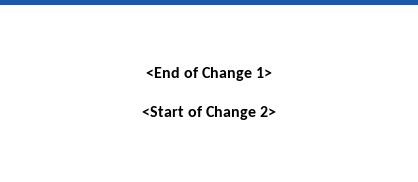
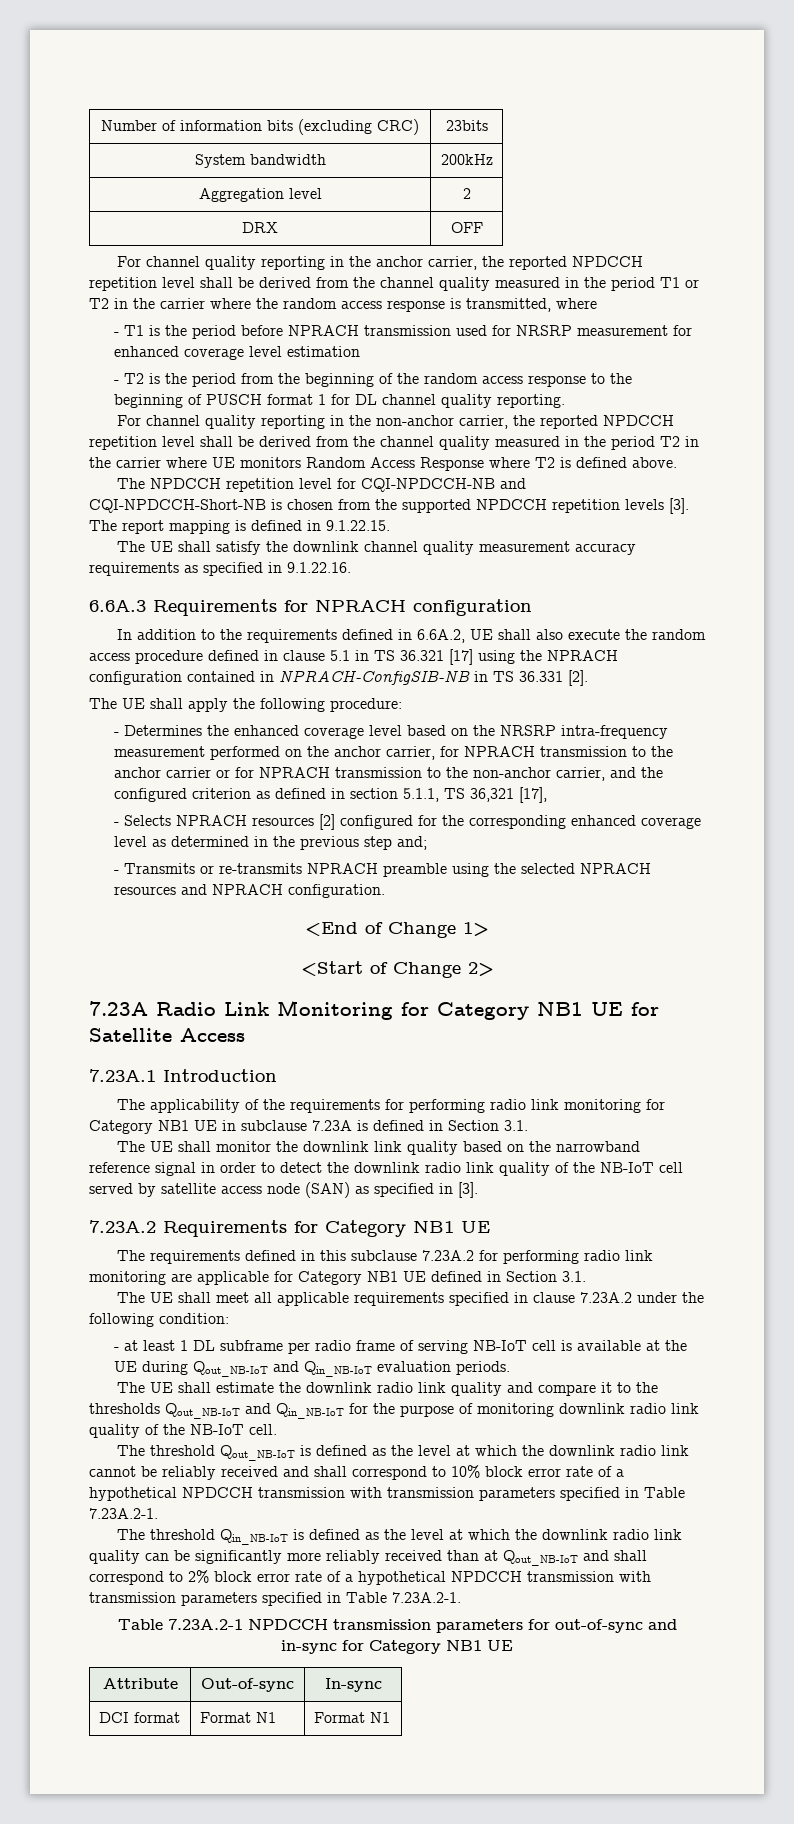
+ Number of information bits (excluding CRC) | 23bits
+ System bandwidth | 200kHz
+ Aggregation level | 2
+ DRX | OFF
+ For channel quality reporting in the anchor carrier, the reported NPDCCH repetition level shall be derived from the channel quality measured in the period T1 or T2 in the carrier where the random access response is transmitted, where
+ - T1 is the period before NPRACH transmission used for NRSRP measurement for enhanced coverage level estimation
+ - T2 is the period from the beginning of the random access response to the beginning of PUSCH format 1 for DL channel quality reporting.
+ For channel quality reporting in the non-anchor carrier, the reported NPDCCH repetition level shall be derived from the channel quality measured in the period T2 in the carrier where UE monitors Random Access Response where T2 is defined above.
+ The NPDCCH repetition level for CQI-NPDCCH-NB and CQI-NPDCCH-Short-NB is chosen from the supported NPDCCH repetition levels [3]. The report mapping is defined in 9.1.22.15.
+ The UE shall satisfy the downlink channel quality measurement accuracy requirements as specified in 9.1.22.16.
+ 6.6A.3 Requirements for NPRACH configuration
+ In addition to the requirements defined in 6.6A.2, UE shall also execute the random access procedure defined in clause 5.1 in TS 36.321 [17] using the NPRACH configuration contained in NPRACH-ConfigSIB-NB in TS 36.331 [2].
+ The UE shall apply the following procedure:
+ - Determines the enhanced coverage level based on the NRSRP intra-frequency measurement performed on the anchor carrier, for NPRACH transmission to the anchor carrier or for NPRACH transmission to the non-anchor carrier, and the configured criterion as defined in section 5.1.1, TS 36,321 [17],
+ - Selects NPRACH resources [2] configured for the corresponding enhanced coverage level as determined in the previous step and;
+ - Transmits or re-transmits NPRACH preamble using the selected NPRACH resources and NPRACH configuration.
+ 7.23A Radio Link Monitoring for Category NB1 UE for Satellite Access
+ 7.23A.1 Introduction
+ The applicability of the requirements for performing radio link monitoring for Category NB1 UE in subclause 7.23A is defined in Section 3.1.
+ The UE shall monitor the downlink link quality based on the narrowband reference signal in order to detect the downlink radio link quality of the NB-IoT cell served by satellite access node (SAN) as specified in [3].
+ 7.23A.2 Requirements for Category NB1 UE
+ The requirements defined in this subclause 7.23A.2 for performing radio link monitoring are applicable for Category NB1 UE defined in Section 3.1.
+ The UE shall meet all applicable requirements specified in clause 7.23A.2 under the following condition:
+ - at least 1 DL subframe per radio frame of serving NB-IoT cell is available at the UE during Qout_NB-IoT and Qin_NB-IoT evaluation periods.
+ The UE shall estimate the downlink radio link quality and compare it to the thresholds Qout_NB-IoT and Qin_NB-IoT for the purpose of monitoring downlink radio link quality of the NB-IoT cell.
+ The threshold Qout_NB-IoT is defined as the level at which the downlink radio link cannot be reliably received and shall correspond to 10% block error rate of a hypothetical NPDCCH transmission with transmission parameters specified in Table 7.23A.2-1.
+ The threshold Qin_NB-IoT is defined as the level at which the downlink radio link quality can be significantly more reliably received than at Qout_NB-IoT and shall correspond to 2% block error rate of a hypothetical NPDCCH transmission with transmission parameters specified in Table 7.23A.2-1.
+ Table 7.23A.2-1 NPDCCH transmission parameters for out-of-sync and in-sync for Category NB1 UE
+ Attribute | Out-of-sync | In-sync
+ DCI format | Format N1 | Format N1

